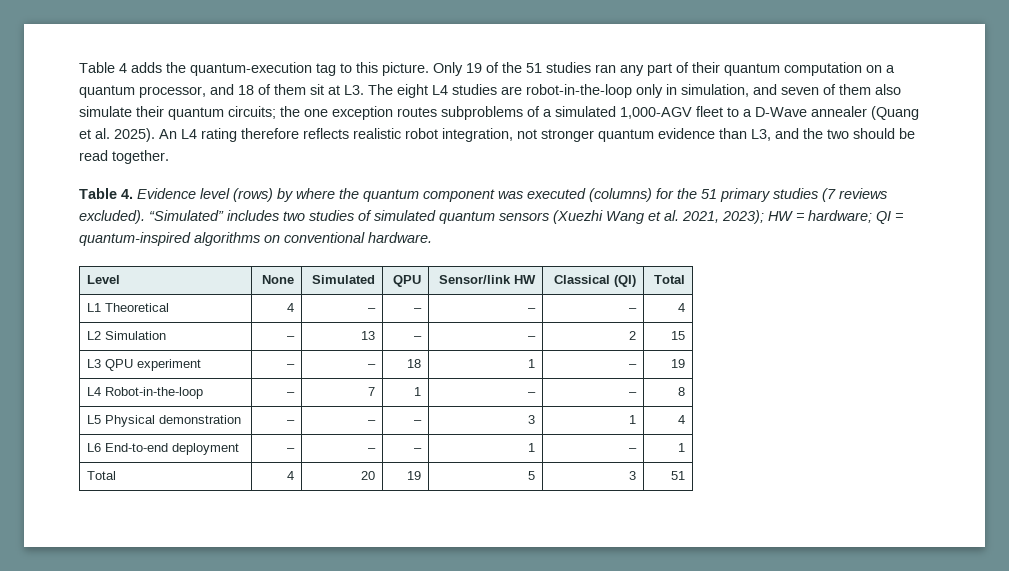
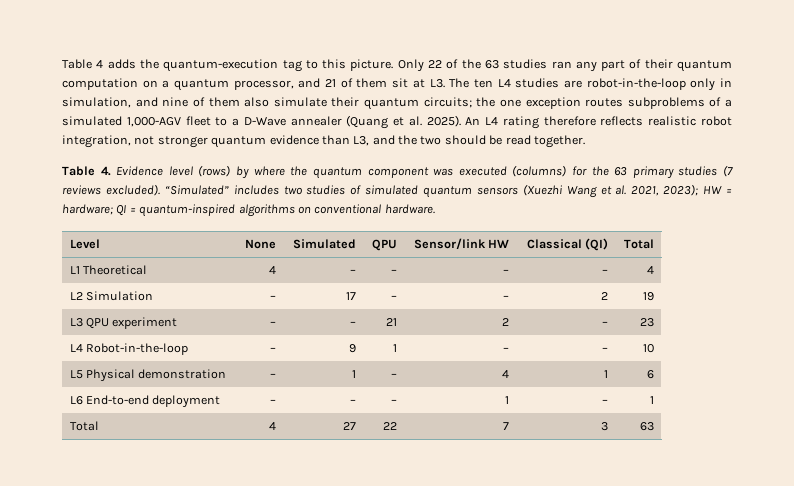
- Only 19 of the 51 studies ran any part of their quantum computation on a quantum processor, and 18 of them sit at L3. The eight L4 studies are robot-in-the-loop only in simulation, and seven of them also simulate their quantum circuits; the one exception routes subproblems of a simulated 1,000-AGV fleet to a D-Wave annealer (Quang et al. 2025).
+ Only 22 of the 63 studies ran any part of their quantum computation on a quantum processor, and 21 of them sit at L3. The ten L4 studies are robot-in-the-loop only in simulation, and nine of them also simulate their quantum circuits; the one exception routes subproblems of a simulated 1,000-AGV fleet to a D-Wave annealer (Quang et al. 2025).
- Table 4. Evidence level (rows) by where the quantum component was executed (columns) for the 51 primary studies (7 reviews excluded).
+ Table 4. Evidence level (rows) by where the quantum component was executed (columns) for the 63 primary studies (7 reviews excluded).
- L2 Simulation | – | 13 | – | – | 2 | 15
+ L2 Simulation | – | 17 | – | – | 2 | 19
- L3 QPU experiment | – | – | 18 | 1 | – | 19
+ L3 QPU experiment | – | – | 21 | 2 | – | 23
- L4 Robot-in-the-loop | – | 7 | 1 | – | – | 8
+ L4 Robot-in-the-loop | – | 9 | 1 | – | – | 10
- L5 Physical demonstration | – | – | – | 3 | 1 | 4
+ L5 Physical demonstration | – | 1 | – | 4 | 1 | 6
- Total | 4 | 20 | 19 | 5 | 3 | 51
+ Total | 4 | 27 | 22 | 7 | 3 | 63

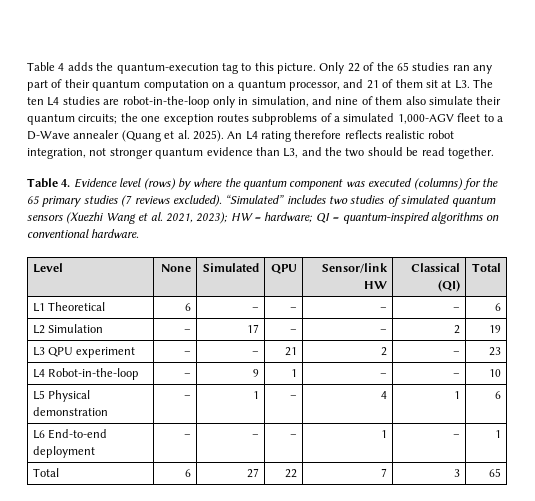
- Only 22 of the 63 studies ran any part of their quantum computation on a quantum processor, and 21 of them sit at L3. The ten L4 studies are robot-in-the-loop only in simulation, and nine of them also simulate their quantum circuits; the one exception routes subproblems of a simulated 1,000-AGV fleet to a D-Wave annealer (Quang et al. 2025).
+ Only 22 of the 65 studies ran any part of their quantum computation on a quantum processor, and 21 of them sit at L3. The ten L4 studies are robot-in-the-loop only in simulation, and nine of them also simulate their quantum circuits; the one exception routes subproblems of a simulated 1,000-AGV fleet to a D-Wave annealer (Quang et al. 2025).
- Table 4. Evidence level (rows) by where the quantum component was executed (columns) for the 63 primary studies (7 reviews excluded).
+ Table 4. Evidence level (rows) by where the quantum component was executed (columns) for the 65 primary studies (7 reviews excluded).
- L1 Theoretical | 4 | – | – | – | – | 4
+ L1 Theoretical | 6 | – | – | – | – | 6
- Total | 4 | 27 | 22 | 7 | 3 | 63
+ Total | 6 | 27 | 22 | 7 | 3 | 65

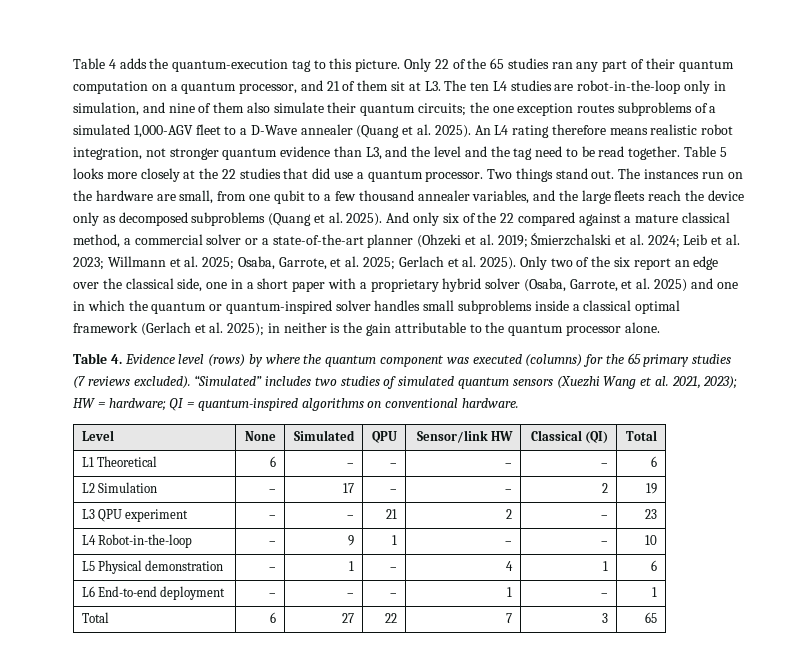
- An L4 rating therefore reflects realistic robot integration, not stronger quantum evidence than L3, and the two should be read together.
+ An L4 rating therefore means realistic robot integration, not stronger quantum evidence than L3, and the level and the tag need to be read together. Table 5 looks more closely at the 22 studies that did use a quantum processor. Two things stand out. The instances run on the hardware are small, from one qubit to a few thousand annealer variables, and the large fleets reach the device only as decomposed subproblems (Quang et al. 2025). And only six of the 22 compared against a mature classical method, a commercial solver or a state-of-the-art planner (Ohzeki et al. 2019; Śmierzchalski et al. 2024; Leib et al. 2023; Willmann et al. 2025; Osaba, Garrote, et al. 2025; Gerlach et al. 2025). Only two of the six report an edge over the classical side, one in a short paper with a proprietary hybrid solver (Osaba, Garrote, et al. 2025) and one in which the quantum or quantum-inspired solver handles small subproblems inside a classical optimal framework (Gerlach et al. 2025); in neither is the gain attributable to the quantum processor alone.

